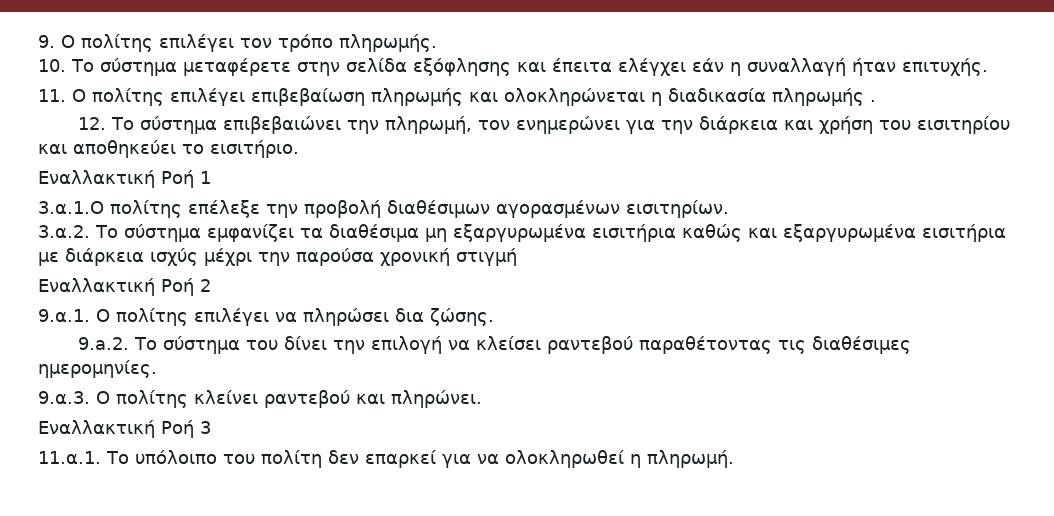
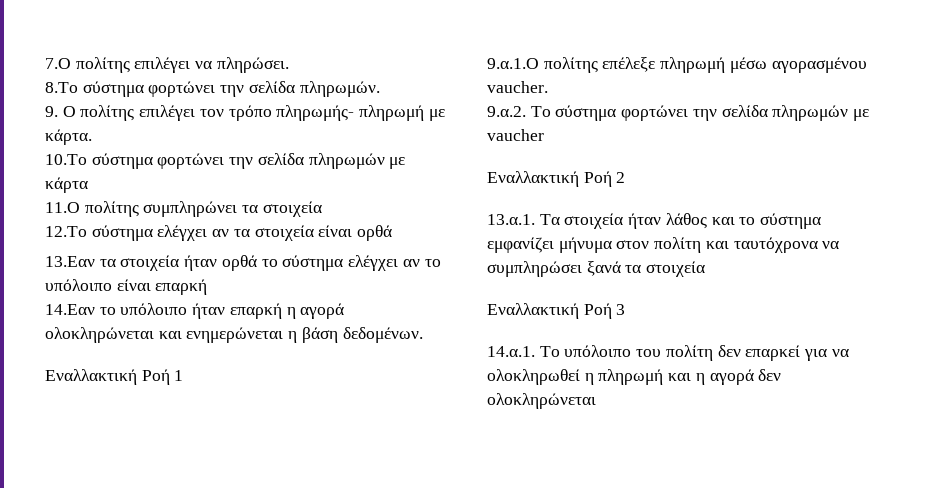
+ 7.Ο πολίτης επιλέγει να πληρώσει.
+ 8.Το σύστημα φορτώνει την σελίδα πληρωμών.
- 9. Ο πολίτης επιλέγει τον τρόπο πληρωμής.
- 10. Το σύστημα μεταφέρετε στην σελίδα εξόφλησης και έπειτα ελέγχει εάν η συναλλαγή ήταν επιτυχής.
- 11. Ο πολίτης επιλέγει επιβεβαίωση πληρωμής και ολοκληρώνεται η διαδικασία πληρωμής .
- 12. Το σύστημα επιβεβαιώνει την πληρωμή, τον ενημερώνει για την διάρκεια και χρήση του εισιτηρίου και αποθηκεύει το εισιτήριο.
+ 9. Ο πολίτης επιλέγει τον τρόπο πληρωμής- πληρωμή με κάρτα.
+ 10.Το σύστημα φορτώνει την σελίδα πληρωμών με κάρτα
+ 11.Ο πολίτης συμπληρώνει τα στοιχεία
+ 12.Το σύστημα ελέγχει αν τα στοιχεία είναι ορθά
+ 13.Εαν τα στοιχεία ήταν ορθά το σύστημα ελέγχει αν το υπόλοιπο είναι επαρκή
+ 14.Εαν το υπόλοιπο ήταν επαρκή η αγορά ολοκληρώνεται και ενημερώνεται η βάση δεδομένων.
- 3.α.1.Ο πολίτης επέλεξε την προβολή διαθέσιμων αγορασμένων εισιτηρίων.
- 3.α.2. Το σύστημα εμφανίζει τα διαθέσιμα μη εξαργυρωμένα εισιτήρια καθώς και εξαργυρωμένα εισιτήρια με διάρκεια ισχύς μέχρι την παρούσα χρονική στιγμή
+ 9.α.1.Ο πολίτης επέλεξε πληρωμή μέσω αγορασμένου vaucher.
+ 9.α.2. Το σύστημα φορτώνει την σελίδα πληρωμών με vaucher
  Εναλλακτική Ροή 2
- 9.α.1. Ο πολίτης επιλέγει να πληρώσει δια ζώσης.
- 9.a.2. Το σύστημα του δίνει την επιλογή να κλείσει ραντεβού παραθέτοντας τις διαθέσιμες ημερομηνίες.
- 9.α.3. Ο πολίτης κλείνει ραντεβού και πληρώνει.
+ 13.α.1. Τα στοιχεία ήταν λάθος και το σύστημα εμφανίζει μήνυμα στον πολίτη και ταυτόχρονα να συμπληρώσει ξανά τα στοιχεία
- 11.α.1. Το υπόλοιπο του πολίτη δεν επαρκεί για να ολοκληρωθεί η πληρωμή.
+ 14.α.1. Το υπόλοιπο του πολίτη δεν επαρκεί για να ολοκληρωθεί η πληρωμή και η αγορά δεν ολοκληρώνεται

